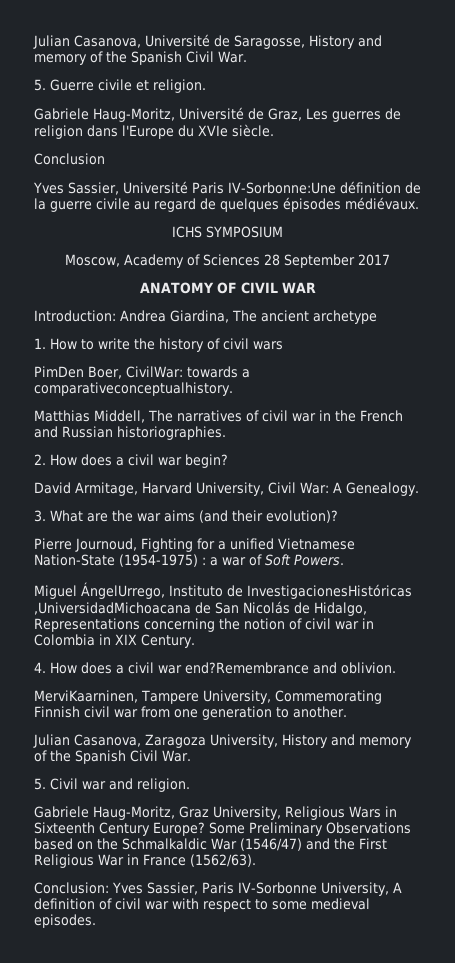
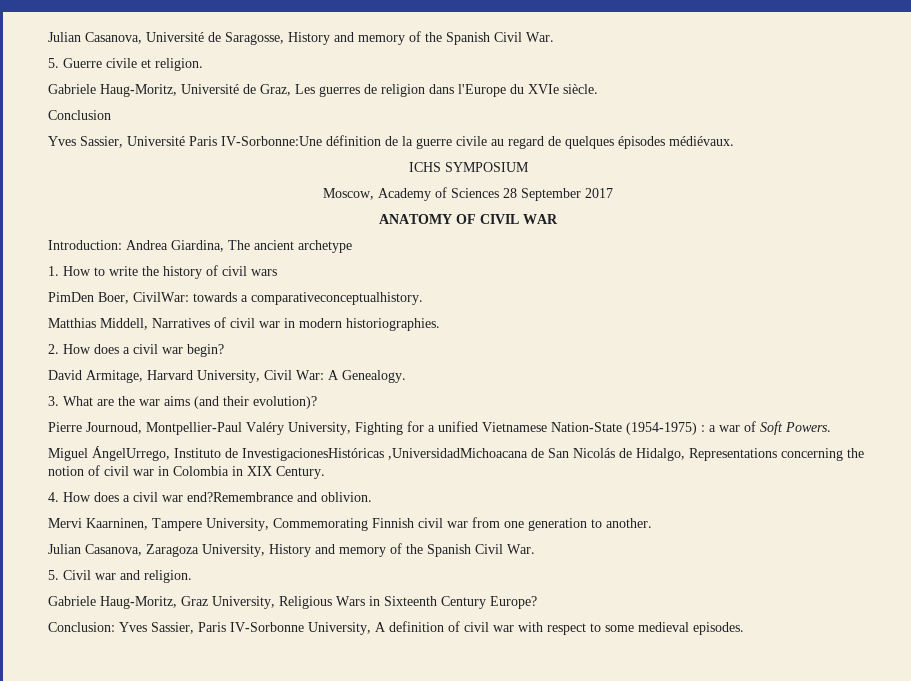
- Matthias Middell, The narratives of civil war in the French and Russian historiographies.
+ Matthias Middell, Narratives of civil war in modern historiographies.
- Pierre Journoud, Fighting for a unified Vietnamese Nation-State (1954-1975) : a war of Soft Powers.
+ Pierre Journoud, Montpellier-Paul Valéry University, Fighting for a unified Vietnamese Nation-State (1954-1975) : a war of Soft Powers.
- MerviKaarninen, Tampere University, Commemorating Finnish civil war from one generation to another.
+ Mervi Kaarninen, Tampere University, Commemorating Finnish civil war from one generation to another.
- Some Preliminary Observations based on the Schmalkaldic War (1546/47) and the First Religious War in France (1562/63).

